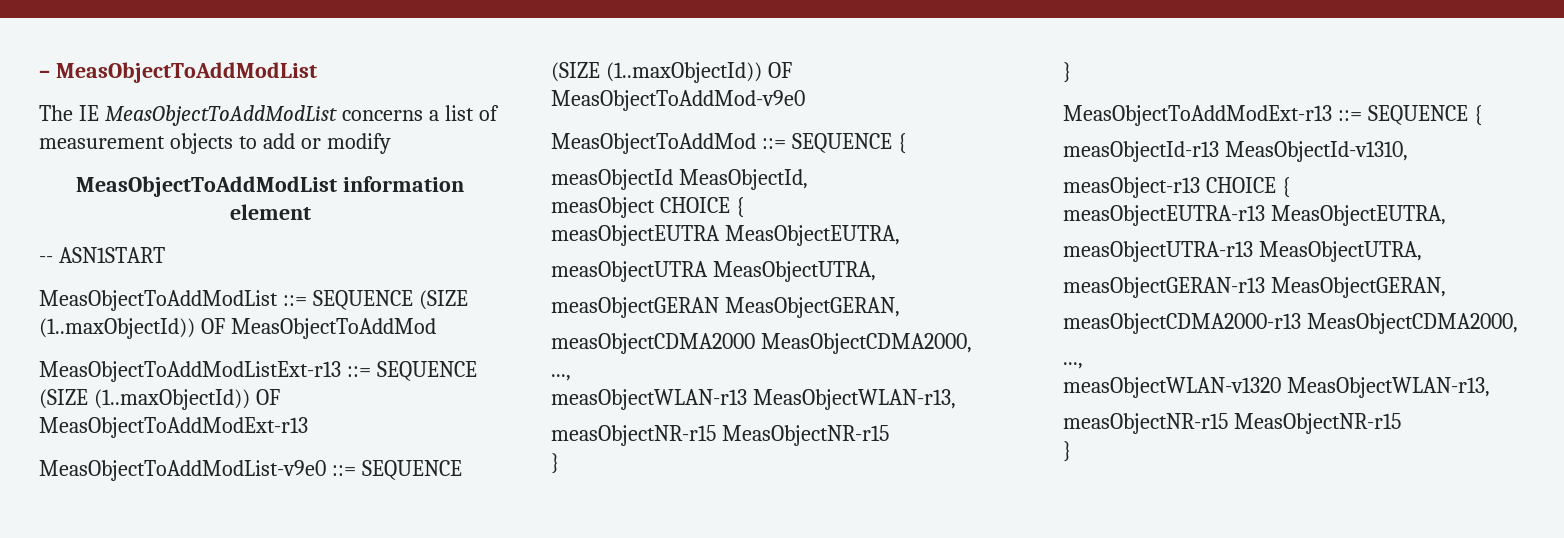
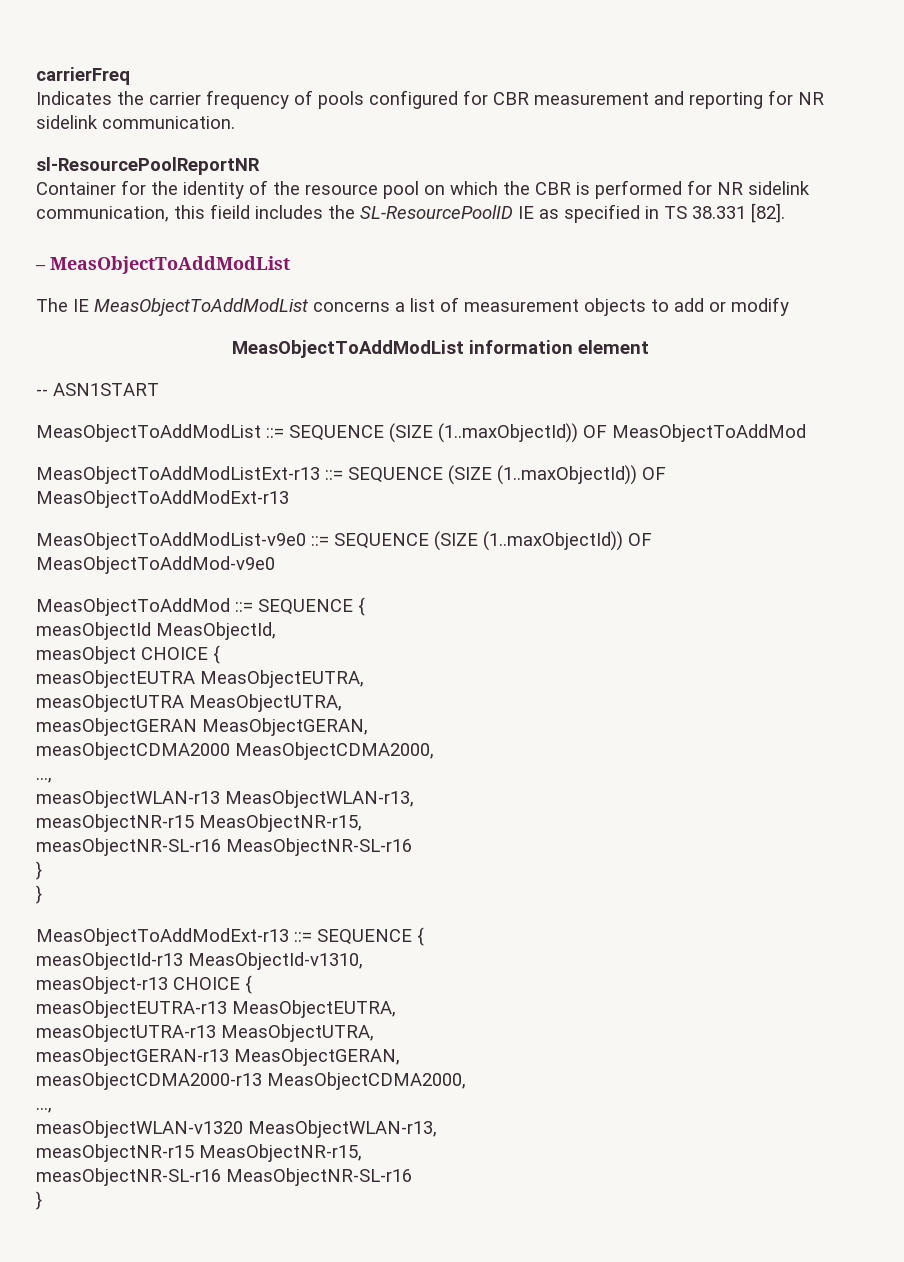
+ carrierFreq
+ Indicates the carrier frequency of pools configured for CBR measurement and reporting for NR sidelink communication.
+ sl-ResourcePoolReportNR
+ Container for the identity of the resource pool on which the CBR is performed for NR sidelink communication, this fieild includes the SL-ResourcePoolID IE as specified in TS 38.331 [82].
  measObjectWLAN-r13 MeasObjectWLAN-r13,
- measObjectNR-r15 MeasObjectNR-r15
+ measObjectNR-r15 MeasObjectNR-r15,
+ measObjectNR-SL-r16 MeasObjectNR-SL-r16
  measObjectWLAN-v1320 MeasObjectWLAN-r13,
- measObjectNR-r15 MeasObjectNR-r15
+ measObjectNR-r15 MeasObjectNR-r15,
+ measObjectNR-SL-r16 MeasObjectNR-SL-r16

